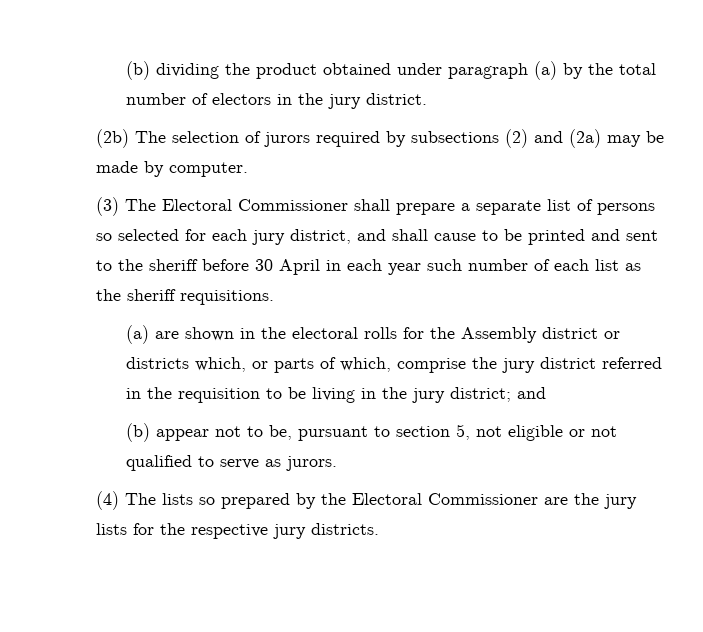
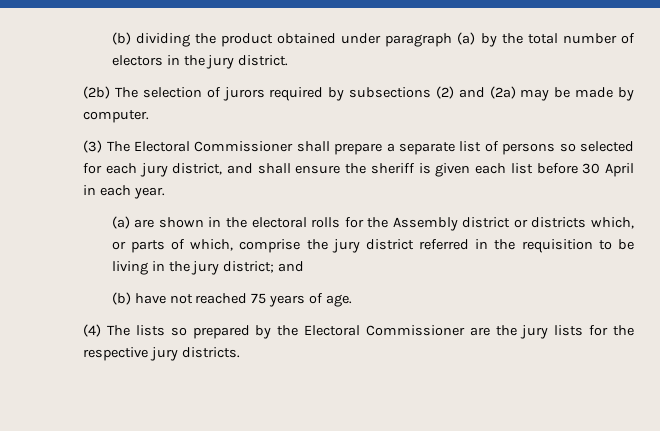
- (3) The Electoral Commissioner shall prepare a separate list of persons so selected for each jury district, and shall cause to be printed and sent to the sheriff before 30 April in each year such number of each list as the sheriff requisitions.
+ (3) The Electoral Commissioner shall prepare a separate list of persons so selected for each jury district, and shall ensure the sheriff is given each list before 30 April in each year.
- (b) appear not to be, pursuant to section 5, not eligible or not qualified to serve as jurors.
+ (b) have not reached 75 years of age.

